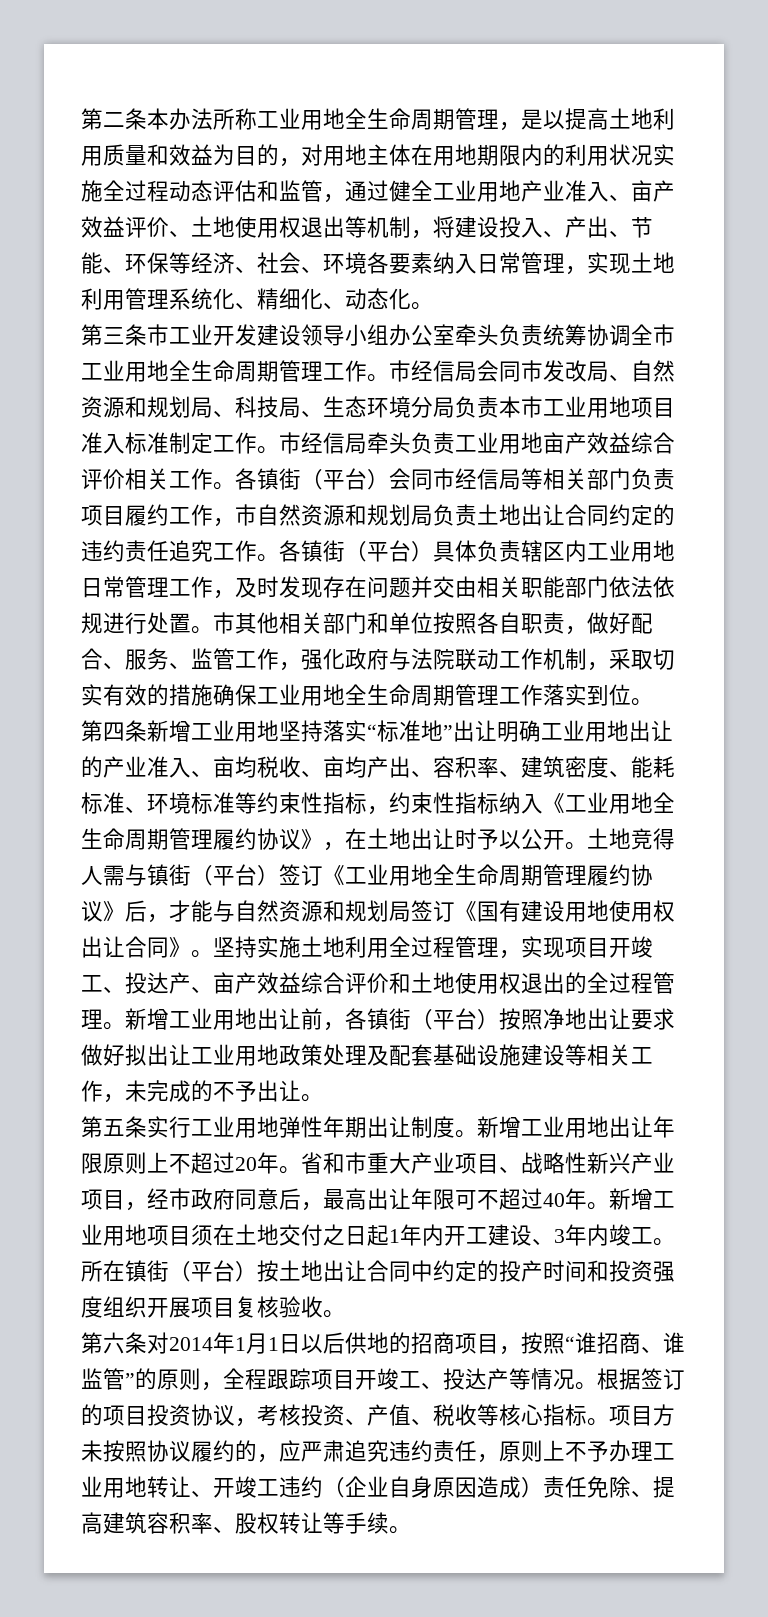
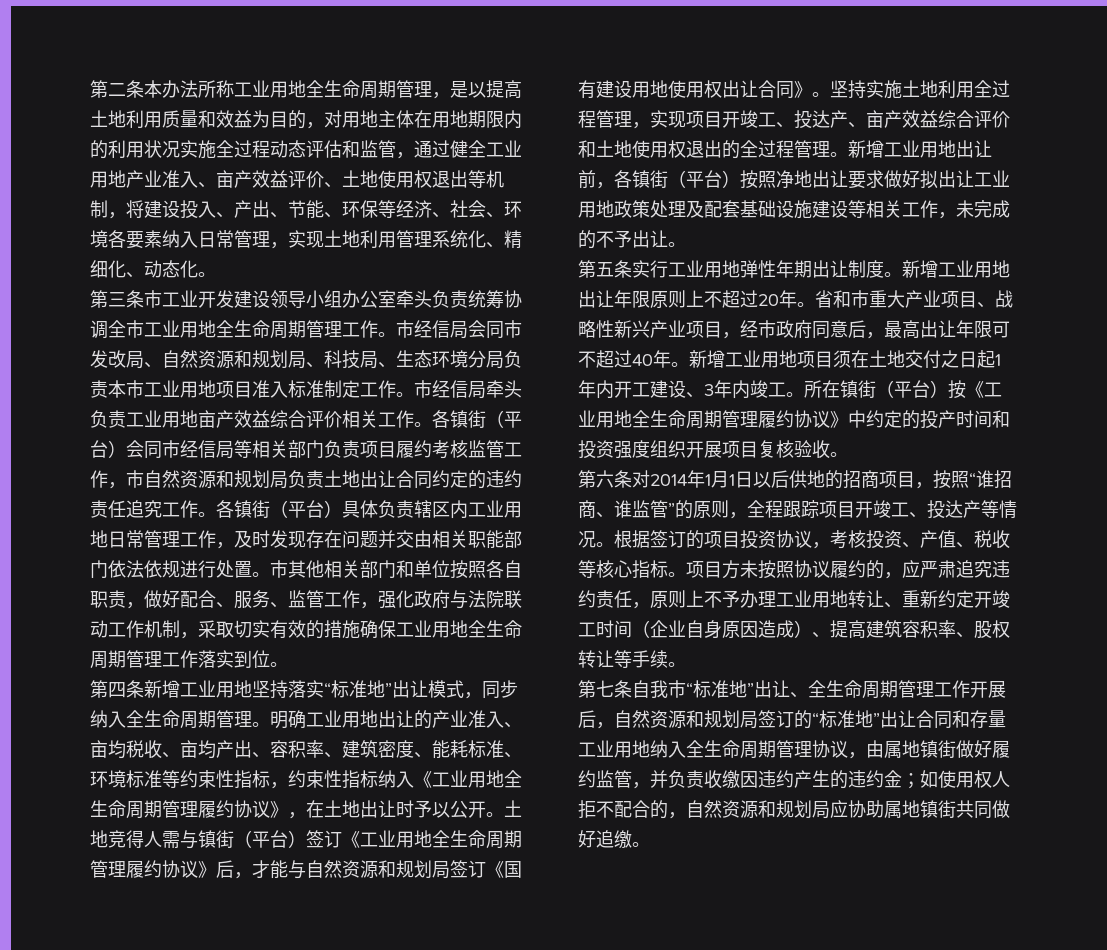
- 各镇街（平台）会同市经信局等相关部门负责项目履约工作，市自然资源和规划局负责土地出让合同约定的违约责任追究工作。
+ 各镇街（平台）会同市经信局等相关部门负责项目履约考核监管工作，市自然资源和规划局负责土地出让合同约定的违约责任追究工作。
- 第四条新增工业用地坚持落实“标准地”出让明确工业用地出让的产业准入、亩均税收、亩均产出、容积率、建筑密度、能耗标准、环境标准等约束性指标，约束性指标纳入《工业用地全生命周期管理履约协议》，在土地出让时予以公开。
+ 第四条新增工业用地坚持落实“标准地”出让模式，同步纳入全生命周期管理。明确工业用地出让的产业准入、亩均税收、亩均产出、容积率、建筑密度、能耗标准、环境标准等约束性指标，约束性指标纳入《工业用地全生命周期管理履约协议》，在土地出让时予以公开。
- 所在镇街（平台）按土地出让合同中约定的投产时间和投资强度组织开展项目复核验收。
+ 所在镇街（平台）按《工业用地全生命周期管理履约协议》中约定的投产时间和投资强度组织开展项目复核验收。
- 项目方未按照协议履约的，应严肃追究违约责任，原则上不予办理工业用地转让、开竣工违约（企业自身原因造成）责任免除、提高建筑容积率、股权转让等手续。
+ 项目方未按照协议履约的，应严肃追究违约责任，原则上不予办理工业用地转让、重新约定开竣工时间（企业自身原因造成）、提高建筑容积率、股权转让等手续。
+ 第七条自我市“标准地”出让、全生命周期管理工作开展后，自然资源和规划局签订的“标准地”出让合同和存量工业用地纳入全生命周期管理协议，由属地镇街做好履约监管，并负责收缴因违约产生的违约金；如使用权人拒不配合的，自然资源和规划局应协助属地镇街共同做好追缴。

